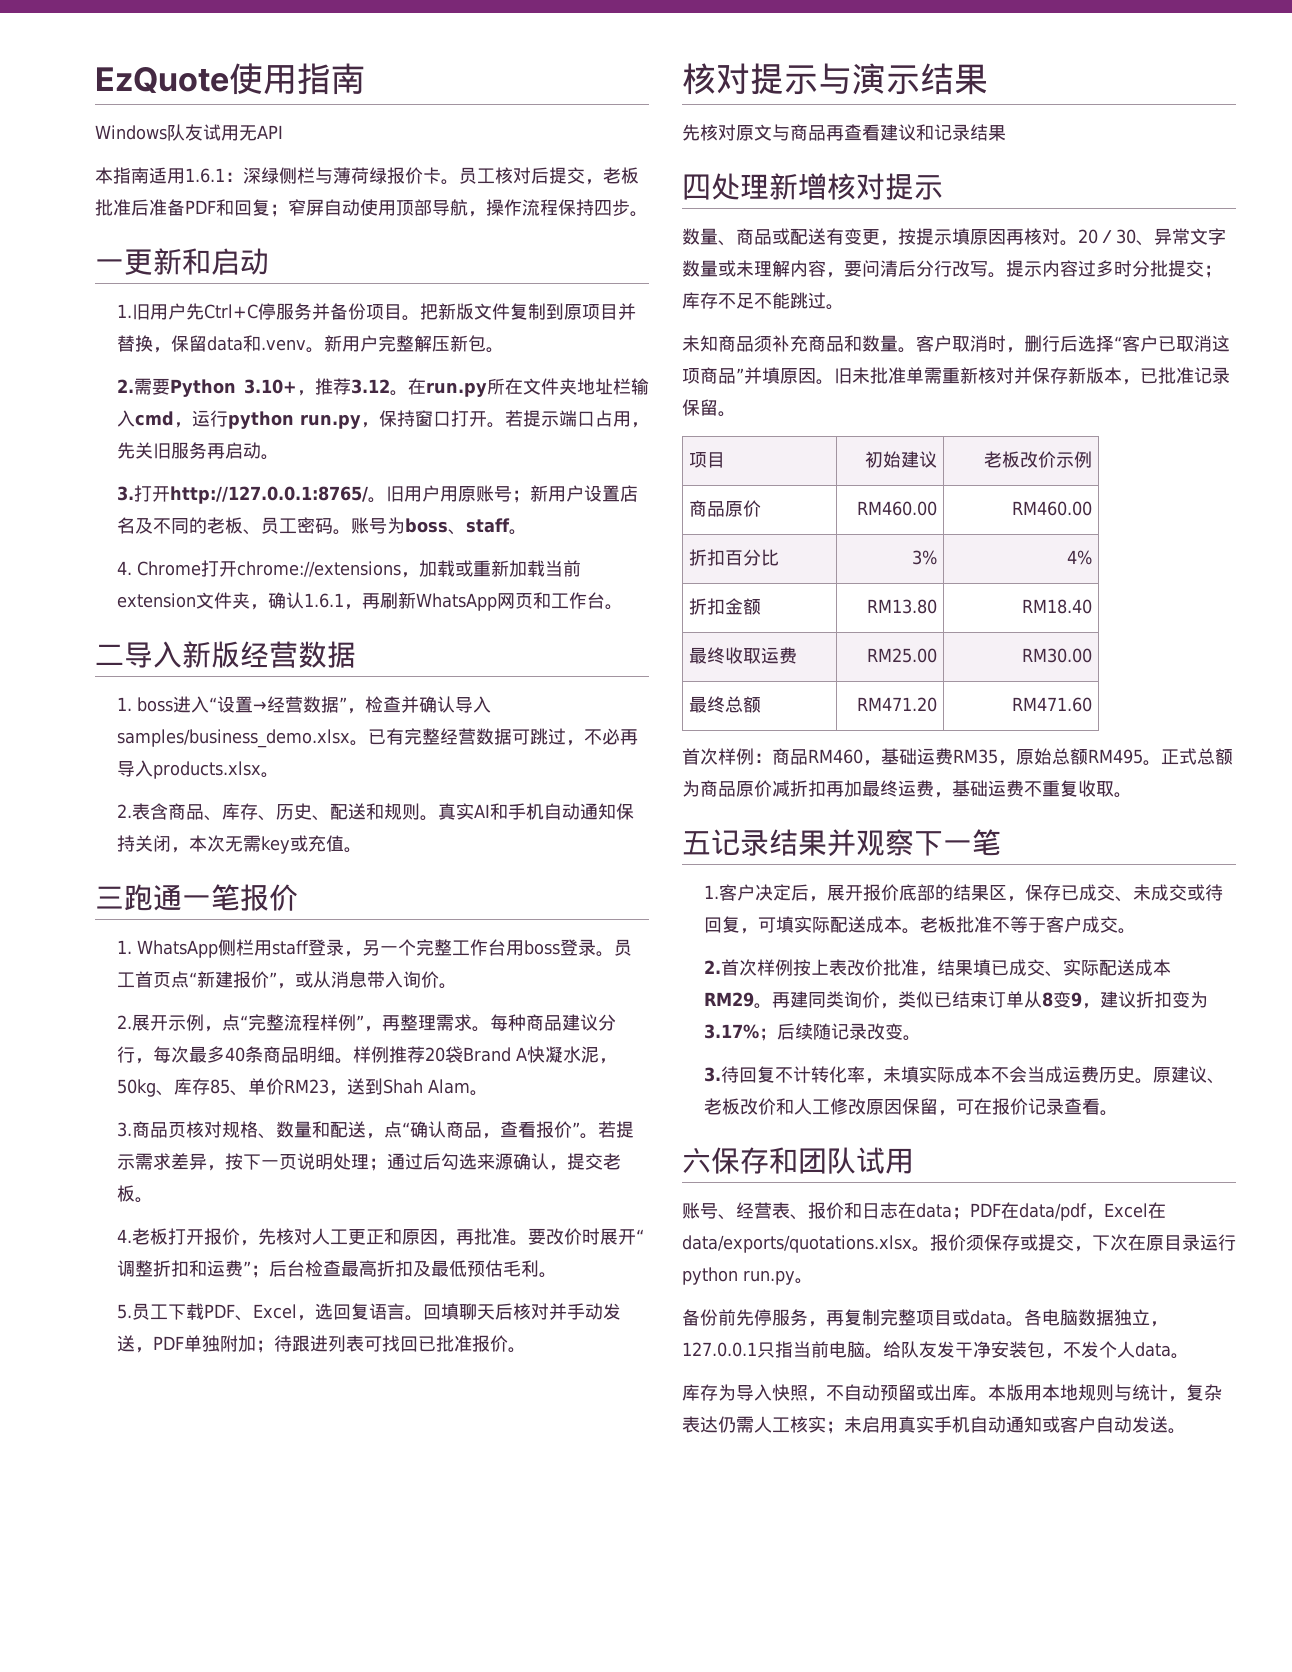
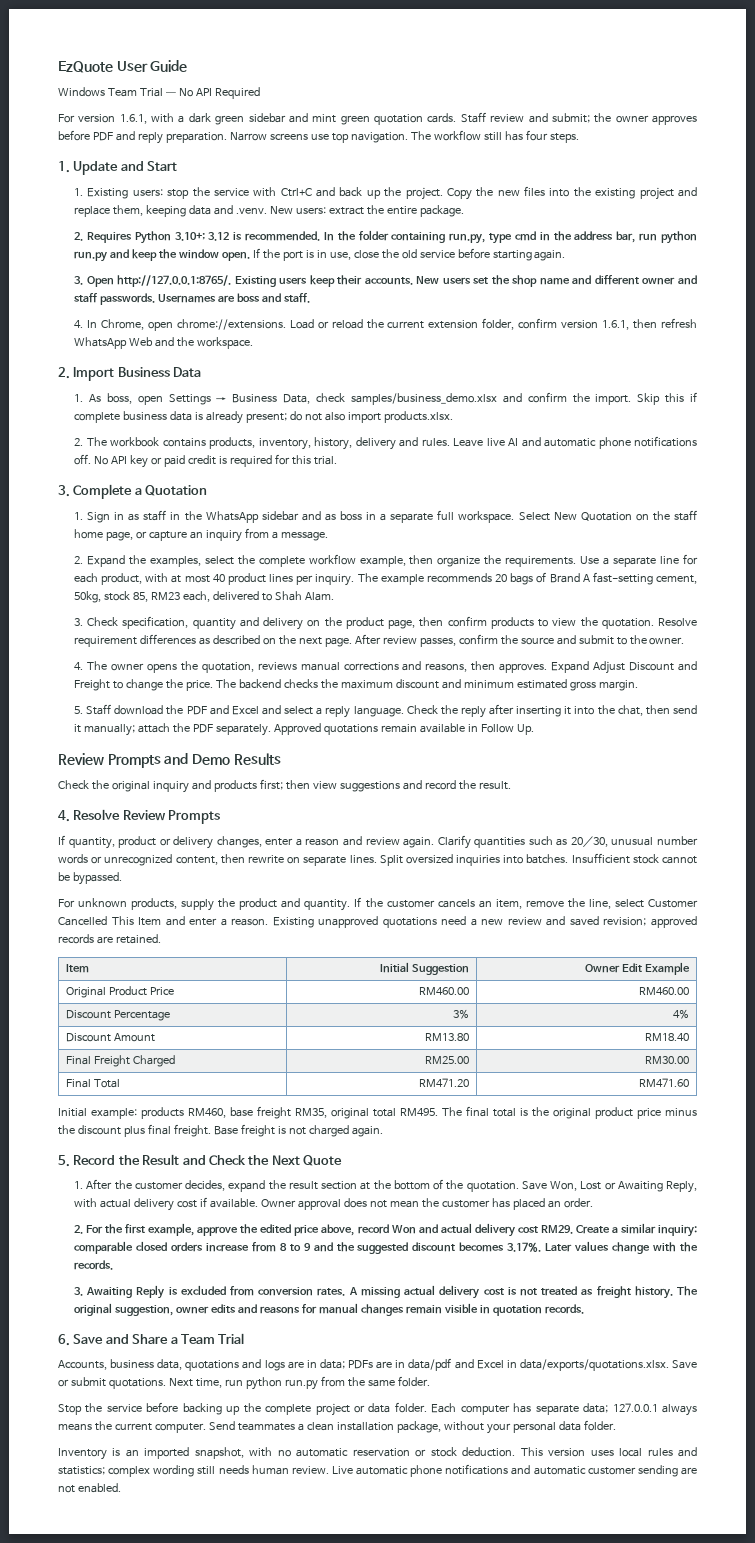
- EzQuote使用指南
+ EzQuote User Guide
- Windows队友试用无API
- 本指南适用1.6.1：深绿侧栏与薄荷绿报价卡。员工核对后提交，老板批准后准备PDF和回复；窄屏自动使用顶部导航，操作流程保持四步。
- 一更新和启动
- 1.旧用户先Ctrl+C停服务并备份项目。把新版文件复制到原项目并替换，保留data和.venv。新用户完整解压新包。
- 2.需要Python 3.10+，推荐3.12。在run.py所在文件夹地址栏输入cmd，运行python run.py，保持窗口打开。若提示端口占用，先关旧服务再启动。
- 3.打开http://127.0.0.1:8765/。旧用户用原账号；新用户设置店名及不同的老板、员工密码。账号为boss、staff。
- 4. Chrome打开chrome://extensions，加载或重新加载当前extension文件夹，确认1.6.1，再刷新WhatsApp网页和工作台。
- 二导入新版经营数据
- 1. boss进入“设置→经营数据”，检查并确认导入samples/business_demo.xlsx。已有完整经营数据可跳过，不必再导入products.xlsx。
- 2.表含商品、库存、历史、配送和规则。真实AI和手机自动通知保持关闭，本次无需key或充值。
- 三跑通一笔报价
- 1. WhatsApp侧栏用staff登录，另一个完整工作台用boss登录。员工首页点“新建报价”，或从消息带入询价。
- 2.展开示例，点“完整流程样例”，再整理需求。每种商品建议分行，每次最多40条商品明细。样例推荐20袋Brand A快凝水泥，50kg、库存85、单价RM23，送到Shah Alam。
- 3.商品页核对规格、数量和配送，点“确认商品，查看报价”。若提示需求差异，按下一页说明处理；通过后勾选来源确认，提交老板。
- 4.老板打开报价，先核对人工更正和原因，再批准。要改价时展开“调整折扣和运费”；后台检查最高折扣及最低预估毛利。
- 5.员工下载PDF、Excel，选回复语言。回填聊天后核对并手动发送，PDF单独附加；待跟进列表可找回已批准报价。
- 核对提示与演示结果
- 先核对原文与商品再查看建议和记录结果
- 四处理新增核对提示
- 数量、商品或配送有变更，按提示填原因再核对。20／30、异常文字数量或未理解内容，要问清后分行改写。提示内容过多时分批提交；库存不足不能跳过。
- 未知商品须补充商品和数量。客户取消时，删行后选择“客户已取消这项商品”并填原因。旧未批准单需重新核对并保存新版本，已批准记录保留。
- 项目 | 初始建议 | 老板改价示例
- 商品原价 | RM460.00 | RM460.00
+ Windows Team Trial — No API Required
+ For version 1.6.1, with a dark green sidebar and mint green quotation cards. Staff review and submit; the owner approves before PDF and reply preparation. Narrow screens use top navigation. The workflow still has four steps.
+ 1. Update and Start
+ 1. Existing users: stop the service with Ctrl+C and back up the project. Copy the new files into the existing project and replace them, keeping data and .venv. New users: extract the entire package.
+ 2. Requires Python 3.10+; 3.12 is recommended. In the folder containing run.py, type cmd in the address bar, run python run.py and keep the window open. If the port is in use, close the old service before starting again.
+ 3. Open http://127.0.0.1:8765/. Existing users keep their accounts. New users set the shop name and different owner and staff passwords. Usernames are boss and staff.
+ 4. In Chrome, open chrome://extensions. Load or reload the current extension folder, confirm version 1.6.1, then refresh WhatsApp Web and the workspace.
+ 2. Import Business Data
+ 1. As boss, open Settings → Business Data, check samples/business_demo.xlsx and confirm the import. Skip this if complete business data is already present; do not also import products.xlsx.
+ 2. The workbook contains products, inventory, history, delivery and rules. Leave live AI and automatic phone notifications off. No API key or paid credit is required for this trial.
+ 3. Complete a Quotation
+ 1. Sign in as staff in the WhatsApp sidebar and as boss in a separate full workspace. Select New Quotation on the staff home page, or capture an inquiry from a message.
+ 2. Expand the examples, select the complete workflow example, then organize the requirements. Use a separate line for each product, with at most 40 product lines per inquiry. The example recommends 20 bags of Brand A fast-setting cement, 50kg, stock 85, RM23 each, delivered to Shah Alam.
+ 3. Check specification, quantity and delivery on the product page, then confirm products to view the quotation. Resolve requirement differences as described on the next page. After review passes, confirm the source and submit to the owner.
+ 4. The owner opens the quotation, reviews manual corrections and reasons, then approves. Expand Adjust Discount and Freight to change the price. The backend checks the maximum discount and minimum estimated gross margin.
+ 5. Staff download the PDF and Excel and select a reply language. Check the reply after inserting it into the chat, then send it manually; attach the PDF separately. Approved quotations remain available in Follow Up.
+ Review Prompts and Demo Results
+ Check the original inquiry and products first; then view suggestions and record the result.
+ 4. Resolve Review Prompts
+ If quantity, product or delivery changes, enter a reason and review again. Clarify quantities such as 20／30, unusual number words or unrecognized content, then rewrite on separate lines. Split oversized inquiries into batches. Insufficient stock cannot be bypassed.
+ For unknown products, supply the product and quantity. If the customer cancels an item, remove the line, select Customer Cancelled This Item and enter a reason. Existing unapproved quotations need a new review and saved revision; approved records are retained.
+ Item | Initial Suggestion | Owner Edit Example
+ Original Product Price | RM460.00 | RM460.00
- 折扣百分比 | 3% | 4%
+ Discount Percentage | 3% | 4%
- 折扣金额 | RM13.80 | RM18.40
+ Discount Amount | RM13.80 | RM18.40
- 最终收取运费 | RM25.00 | RM30.00
+ Final Freight Charged | RM25.00 | RM30.00
- 最终总额 | RM471.20 | RM471.60
+ Final Total | RM471.20 | RM471.60
- 首次样例：商品RM460，基础运费RM35，原始总额RM495。正式总额为商品原价减折扣再加最终运费，基础运费不重复收取。
- 五记录结果并观察下一笔
- 1.客户决定后，展开报价底部的结果区，保存已成交、未成交或待回复，可填实际配送成本。老板批准不等于客户成交。
- 2.首次样例按上表改价批准，结果填已成交、实际配送成本RM29。再建同类询价，类似已结束订单从8变9，建议折扣变为3.17%；后续随记录改变。
- 3.待回复不计转化率，未填实际成本不会当成运费历史。原建议、老板改价和人工修改原因保留，可在报价记录查看。
- 六保存和团队试用
- 账号、经营表、报价和日志在data；PDF在data/pdf，Excel在data/exports/quotations.xlsx。报价须保存或提交，下次在原目录运行python run.py。
- 备份前先停服务，再复制完整项目或data。各电脑数据独立，127.0.0.1只指当前电脑。给队友发干净安装包，不发个人data。
- 库存为导入快照，不自动预留或出库。本版用本地规则与统计，复杂表达仍需人工核实；未启用真实手机自动通知或客户自动发送。
+ Initial example: products RM460, base freight RM35, original total RM495. The final total is the original product price minus the discount plus final freight. Base freight is not charged again.
+ 5. Record the Result and Check the Next Quote
+ 1. After the customer decides, expand the result section at the bottom of the quotation. Save Won, Lost or Awaiting Reply, with actual delivery cost if available. Owner approval does not mean the customer has placed an order.
+ 2. For the first example, approve the edited price above, record Won and actual delivery cost RM29. Create a similar inquiry: comparable closed orders increase from 8 to 9 and the suggested discount becomes 3.17%. Later values change with the records.
+ 3. Awaiting Reply is excluded from conversion rates. A missing actual delivery cost is not treated as freight history. The original suggestion, owner edits and reasons for manual changes remain visible in quotation records.
+ 6. Save and Share a Team Trial
+ Accounts, business data, quotations and logs are in data; PDFs are in data/pdf and Excel in data/exports/quotations.xlsx. Save or submit quotations. Next time, run python run.py from the same folder.
+ Stop the service before backing up the complete project or data folder. Each computer has separate data; 127.0.0.1 always means the current computer. Send teammates a clean installation package, without your personal data folder.
+ Inventory is an imported snapshot, with no automatic reservation or stock deduction. This version uses local rules and statistics; complex wording still needs human review. Live automatic phone notifications and automatic customer sending are not enabled.

